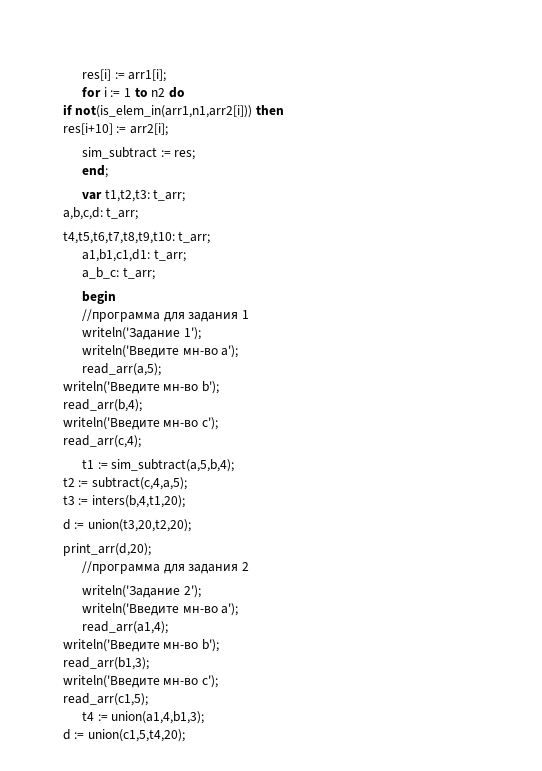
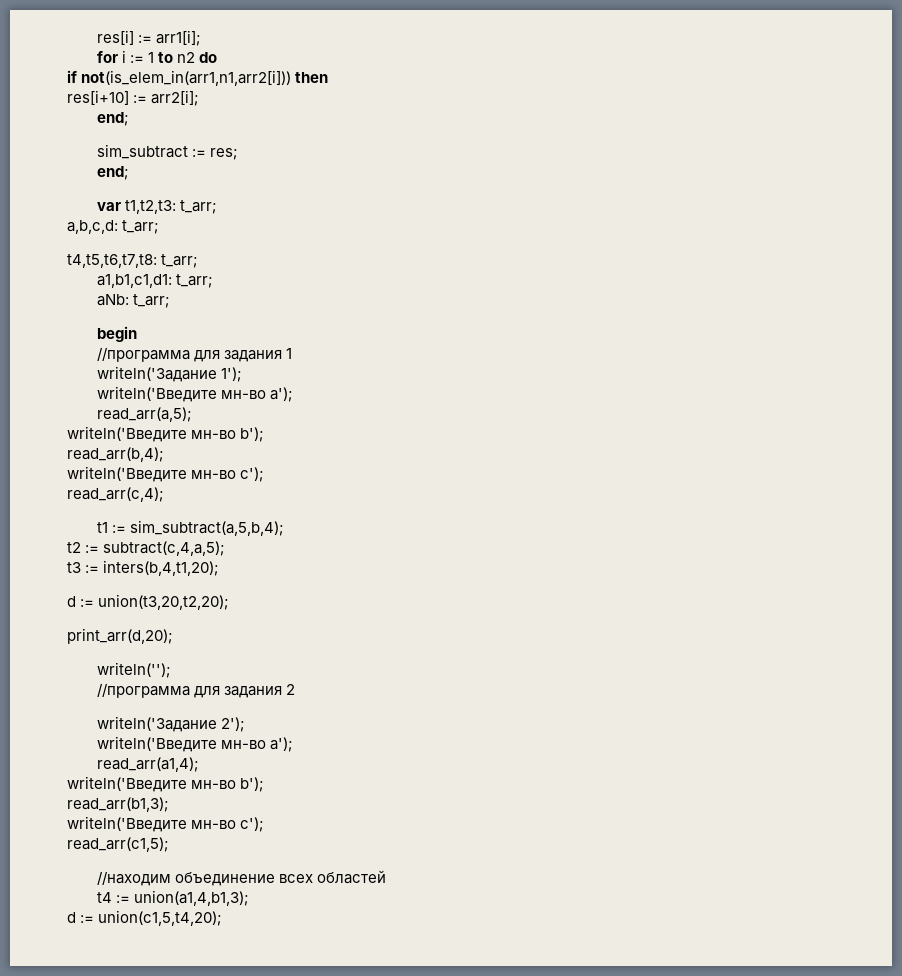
  res[i+10] := arr2[i];
+ end;
- t4,t5,t6,t7,t8,t9,t10: t_arr;
+ t4,t5,t6,t7,t8: t_arr;
- a_b_c: t_arr;
+ aNb: t_arr;
+ writeln('');
+ //находим объединение всех областей

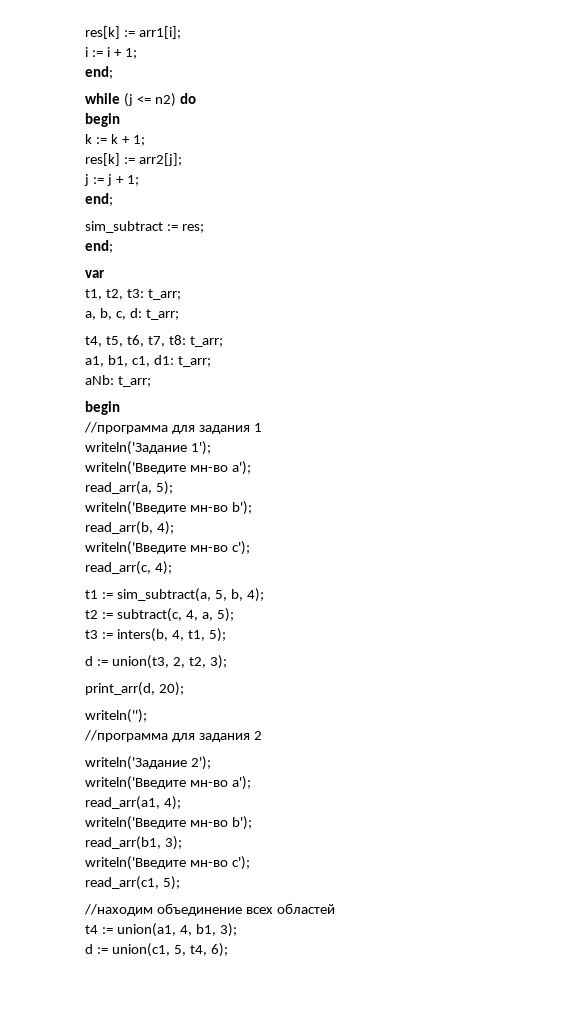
- res[i] := arr1[i];
+ res[k] := arr1[i];
- for i := 1 to n2 do
- if not(is_elem_in(arr1,n1,arr2[i])) then
- res[i+10] := arr2[i];
+ i := i + 1;
+ end;
+ while (j <= n2) do
+ begin
+ k := k + 1;
+ res[k] := arr2[j];
+ j := j + 1;
- var t1,t2,t3: t_arr;
- a,b,c,d: t_arr;
- t4,t5,t6,t7,t8: t_arr;
- a1,b1,c1,d1: t_arr;
+ var
+ t1, t2, t3: t_arr;
+ a, b, c, d: t_arr;
+ t4, t5, t6, t7, t8: t_arr;
+ a1, b1, c1, d1: t_arr;
- read_arr(a,5);
+ read_arr(a, 5);
  writeln('Введите мн-во b');
- read_arr(b,4);
+ read_arr(b, 4);
  writeln('Введите мн-во c');
- read_arr(c,4);
+ read_arr(c, 4);
- t1 := sim_subtract(a,5,b,4);
- t2 := subtract(c,4,a,5);
- t3 := inters(b,4,t1,20);
- d := union(t3,20,t2,20);
- print_arr(d,20);
+ t1 := sim_subtract(a, 5, b, 4);
+ t2 := subtract(c, 4, a, 5);
+ t3 := inters(b, 4, t1, 5);
+ d := union(t3, 2, t2, 3);
+ print_arr(d, 20);
- read_arr(a1,4);
+ read_arr(a1, 4);
  writeln('Введите мн-во b');
- read_arr(b1,3);
+ read_arr(b1, 3);
  writeln('Введите мн-во c');
- read_arr(c1,5);
+ read_arr(c1, 5);
- t4 := union(a1,4,b1,3);
- d := union(c1,5,t4,20);
+ t4 := union(a1, 4, b1, 3);
+ d := union(c1, 5, t4, 6);

